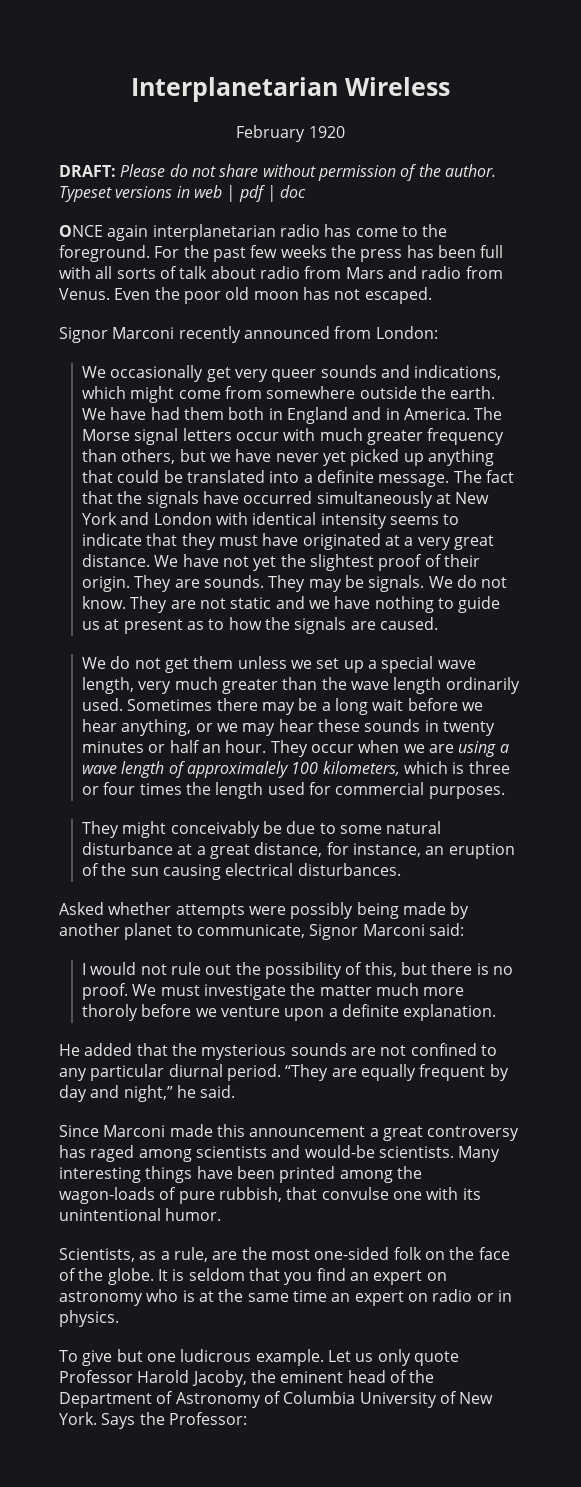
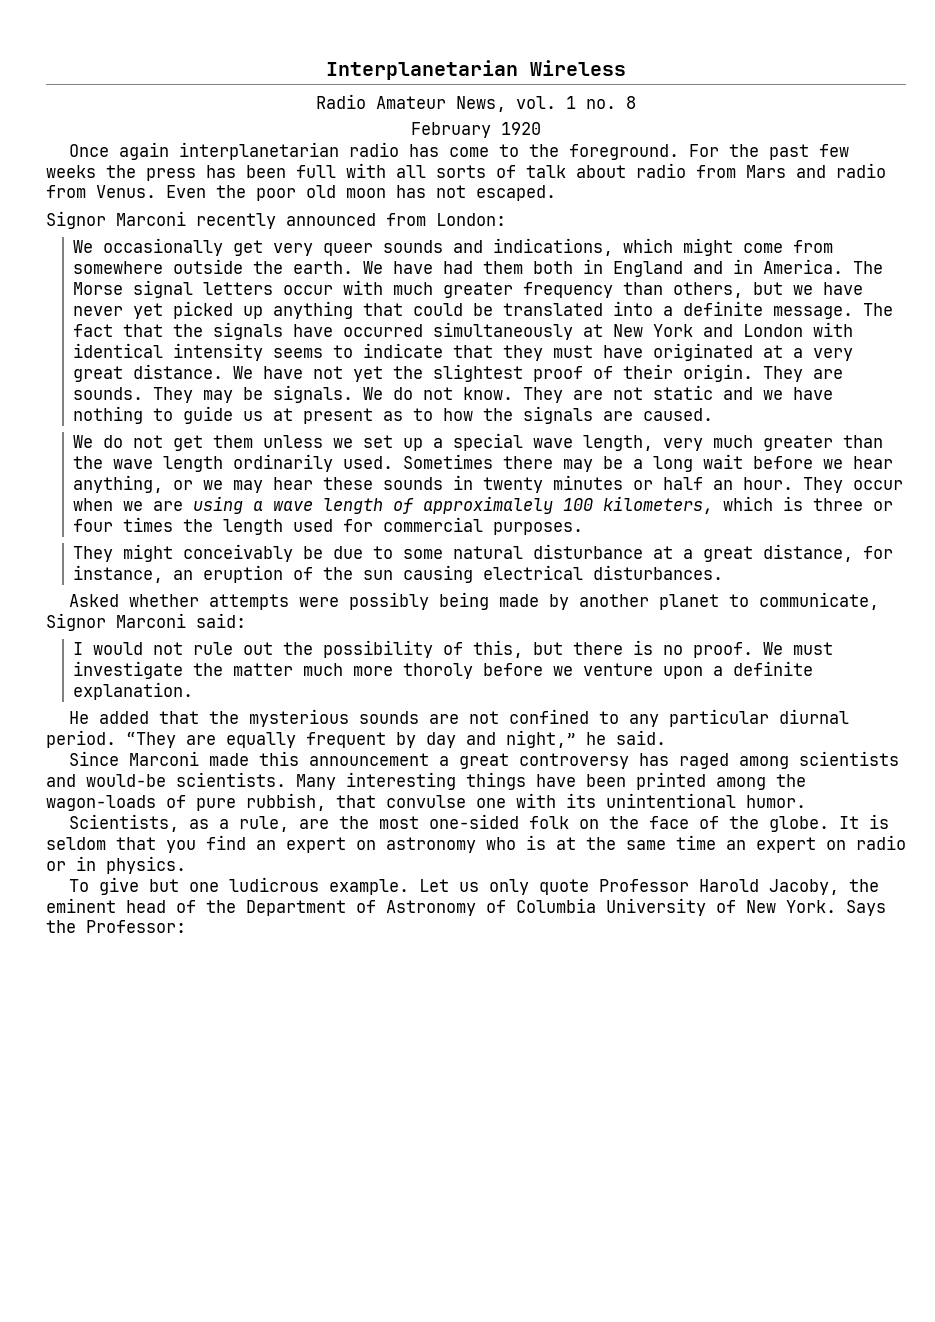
+ Radio Amateur News, vol. 1 no. 8
  February 1920
- DRAFT: Please do not share without permission of the author. Typeset versions in web | pdf | doc
- ONCE again interplanetarian radio has come to the foreground.
+ Once again interplanetarian radio has come to the foreground.

